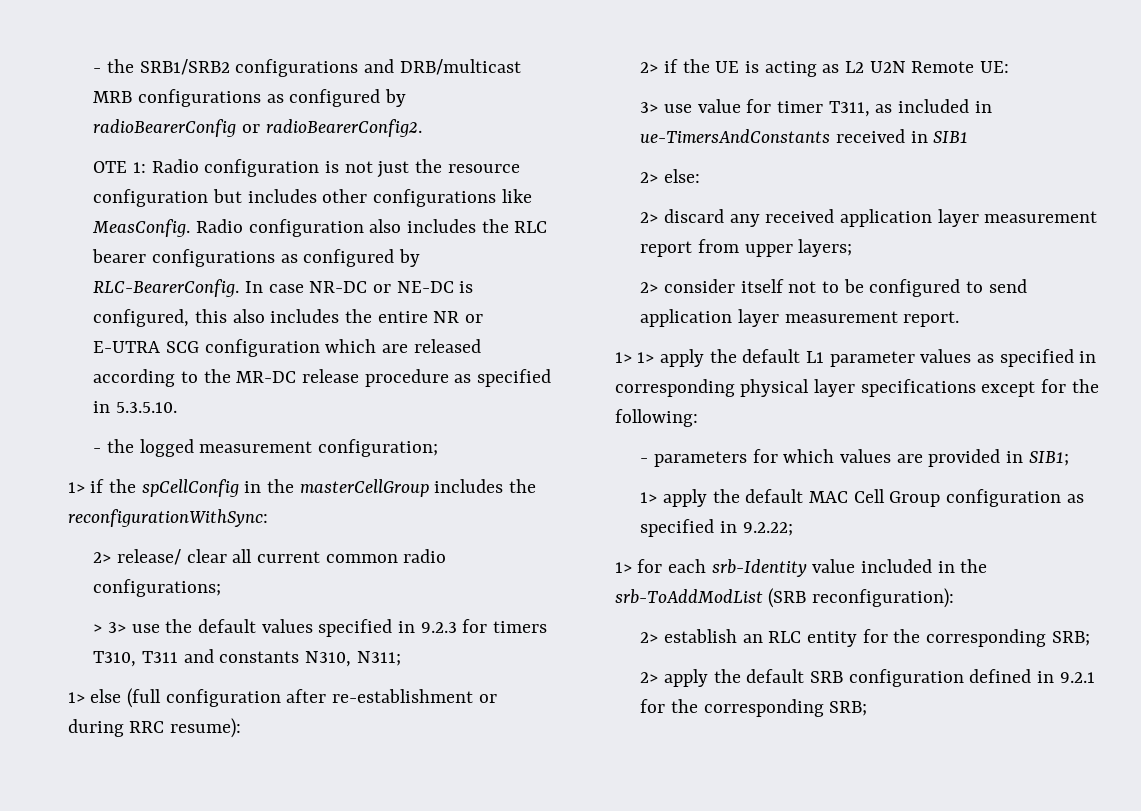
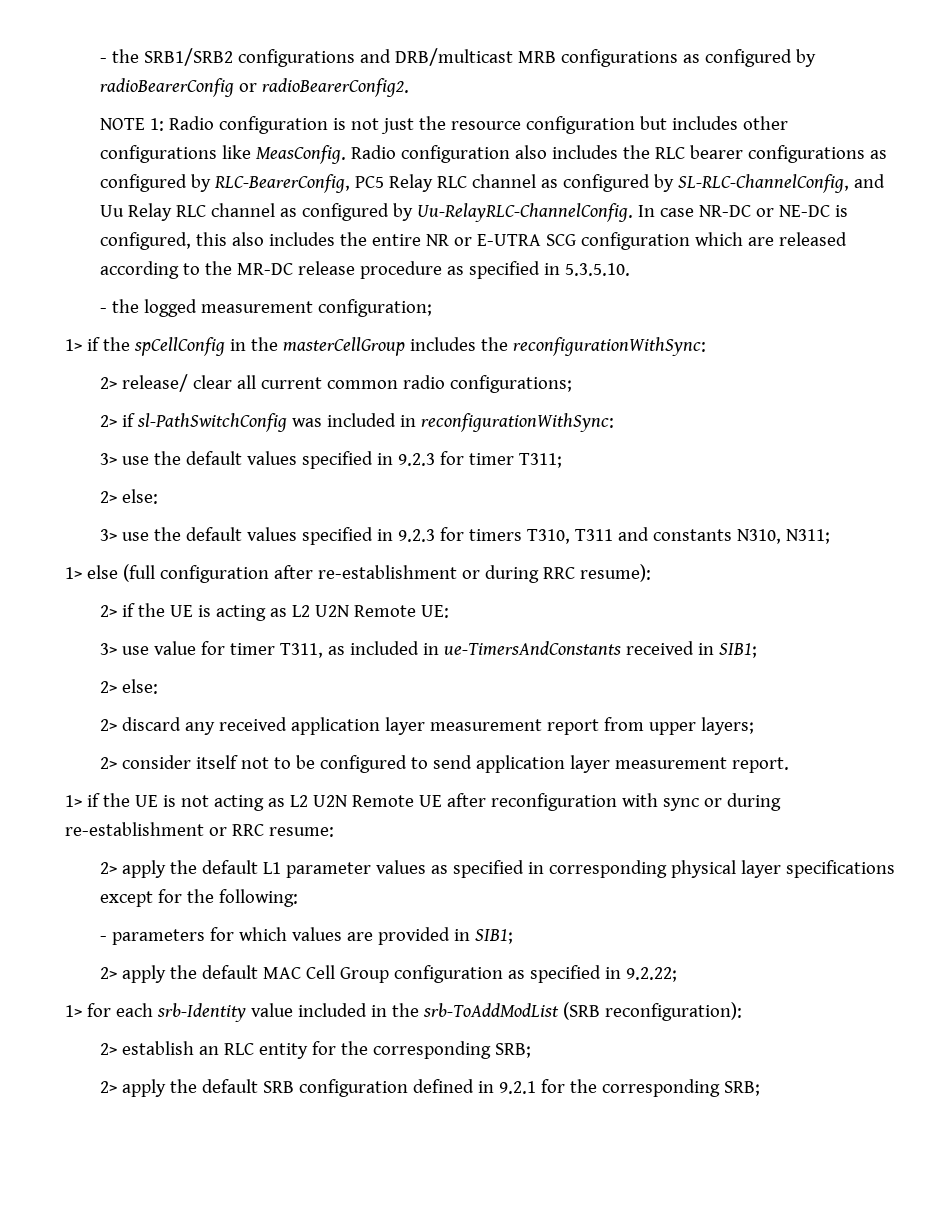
- OTE 1: Radio configuration is not just the resource configuration but includes other configurations like MeasConfig.
+ NOTE 1: Radio configuration is not just the resource configuration but includes other configurations like MeasConfig.
- Radio configuration also includes the RLC bearer configurations as configured by RLC-BearerConfig.
+ Radio configuration also includes the RLC bearer configurations as configured by RLC-BearerConfig, PC5 Relay RLC channel as configured by SL-RLC-ChannelConfig, and Uu Relay RLC channel as configured by Uu-RelayRLC-ChannelConfig.
- > 3> use the default values specified in 9.2.3 for timers T310, T311 and constants N310, N311;
+ 2> if sl-PathSwitchConfig was included in reconfigurationWithSync:
+ 3> use the default values specified in 9.2.3 for timer T311;
+ 2> else:
+ 3> use the default values specified in 9.2.3 for timers T310, T311 and constants N310, N311;
- 3> use value for timer T311, as included in ue-TimersAndConstants received in SIB1
+ 3> use value for timer T311, as included in ue-TimersAndConstants received in SIB1;
- 1> 1> apply the default L1 parameter values as specified in corresponding physical layer specifications except for the following:
+ 1> if the UE is not acting as L2 U2N Remote UE after reconfiguration with sync or during re-establishment or RRC resume:
+ 2> apply the default L1 parameter values as specified in corresponding physical layer specifications except for the following:
- 1> apply the default MAC Cell Group configuration as specified in 9.2.22;
+ 2> apply the default MAC Cell Group configuration as specified in 9.2.22;

